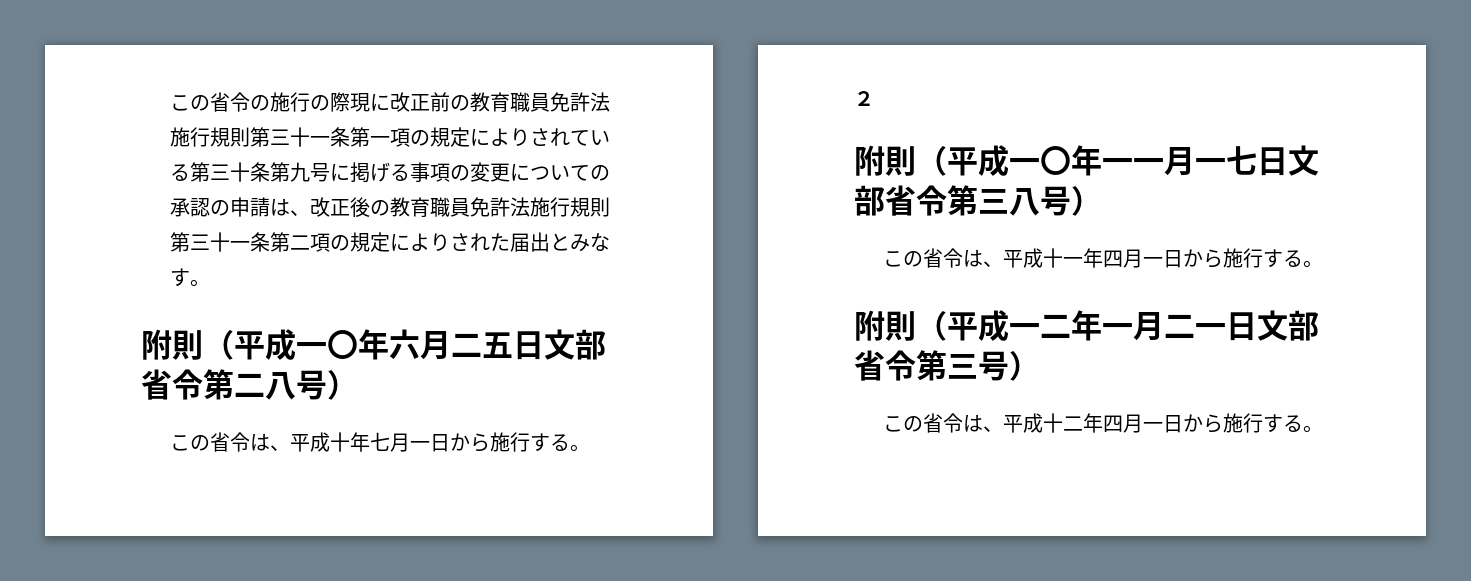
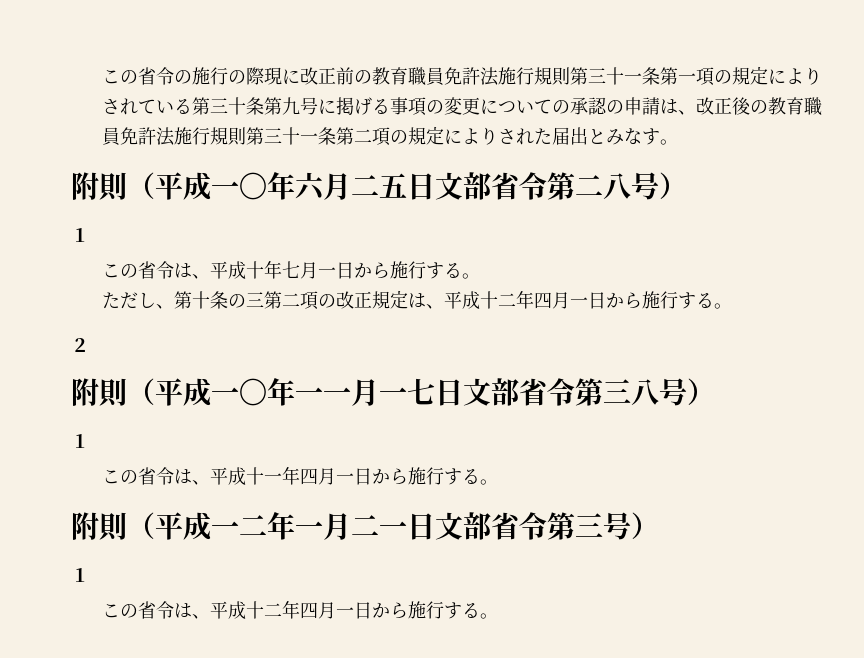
  附則（平成一〇年六月二五日文部省令第二八号）
+ １
+ ただし、第十条の三第二項の改正規定は、平成十二年四月一日から施行する。
  附則（平成一〇年一一月一七日文部省令第三八号）
+ １
  附則（平成一二年一月二一日文部省令第三号）
+ １

